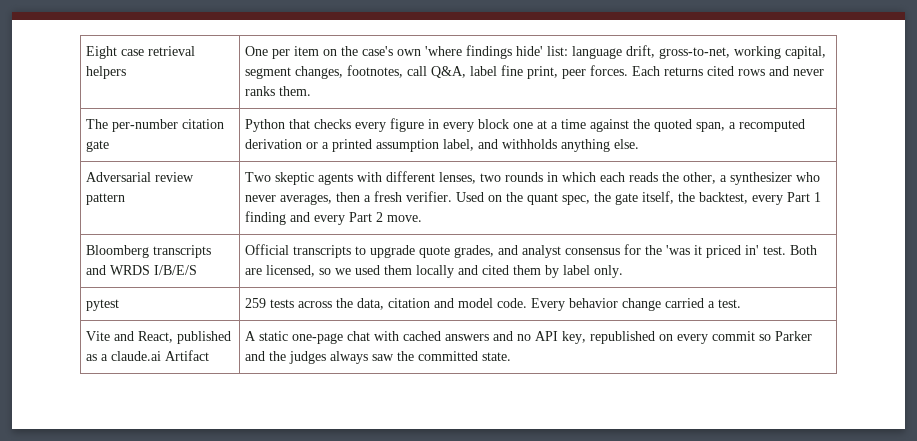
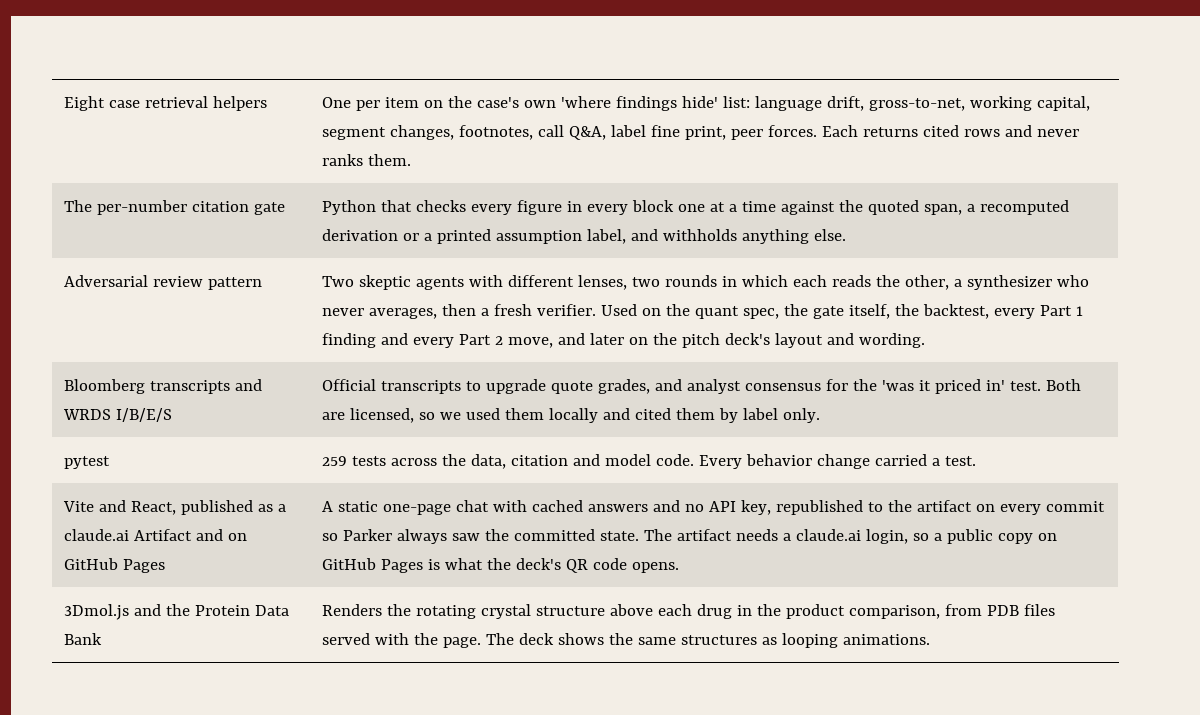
- Used on the quant spec, the gate itself, the backtest, every Part 1 finding and every Part 2 move.
+ Used on the quant spec, the gate itself, the backtest, every Part 1 finding and every Part 2 move, and later on the pitch deck's layout and wording.
- Vite and React, published as a claude.ai Artifact
+ Vite and React, published as a claude.ai Artifact and on GitHub Pages
- A static one-page chat with cached answers and no API key, republished on every commit so Parker and the judges always saw the committed state.
+ A static one-page chat with cached answers and no API key, republished to the artifact on every commit so Parker always saw the committed state.
+ The artifact needs a claude.ai login, so a public copy on GitHub Pages is what the deck's QR code opens.
+ 3Dmol.js and the Protein Data Bank | Renders the rotating crystal structure above each drug in the product comparison, from PDB files served with the page. The deck shows the same structures as looping animations.

